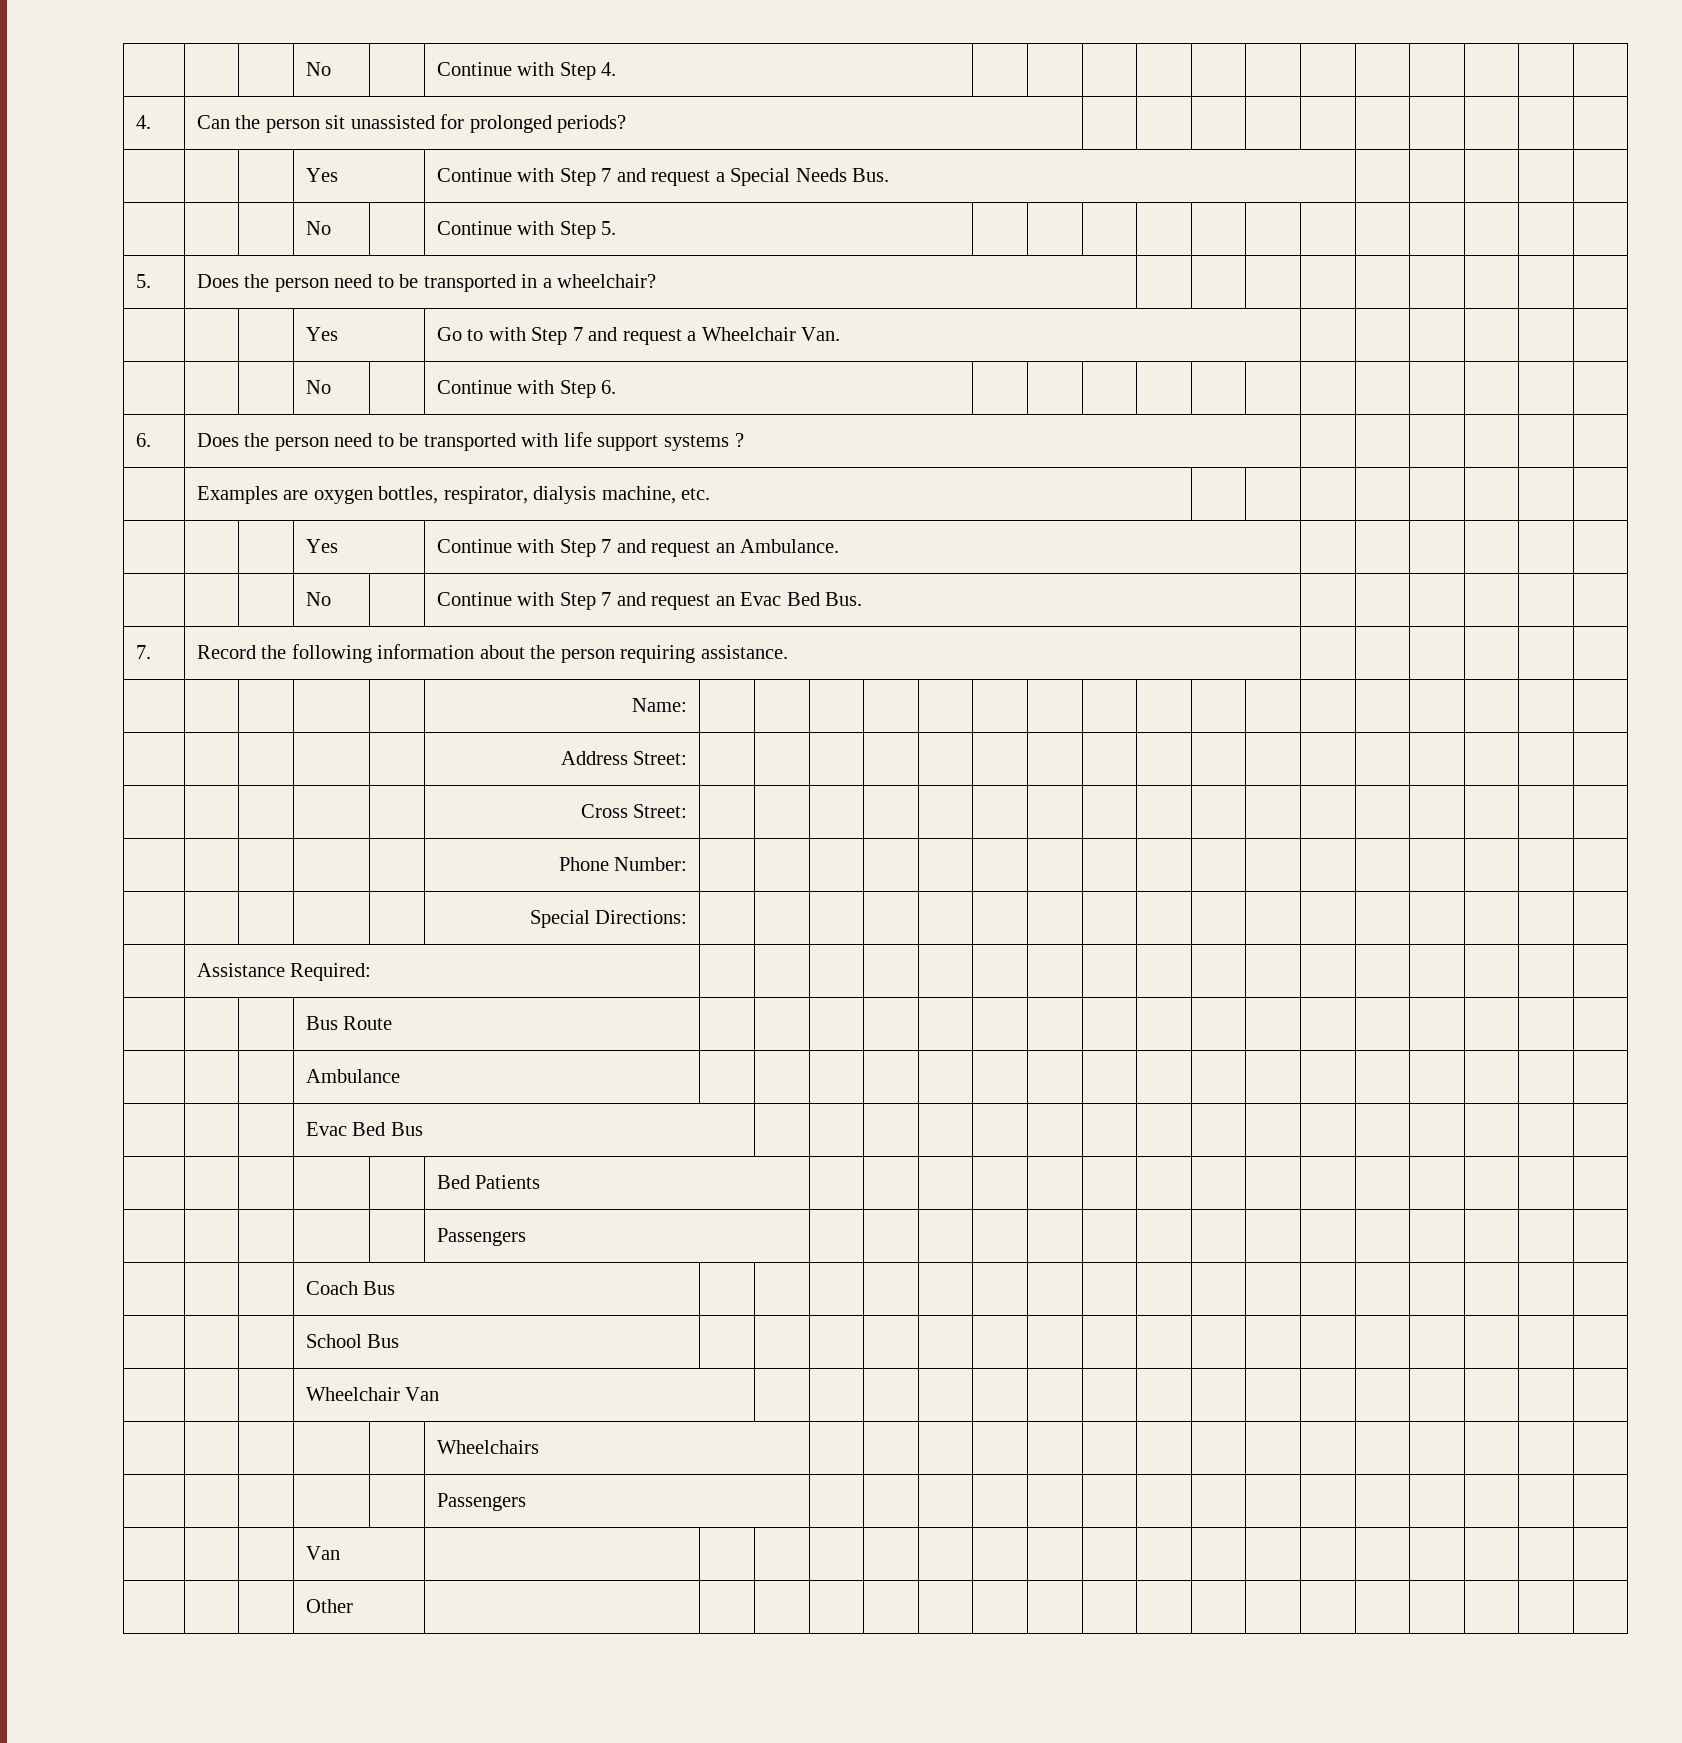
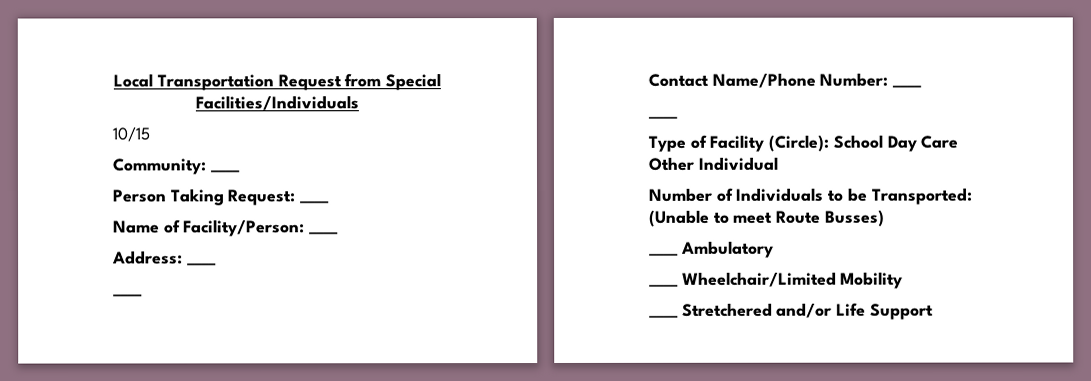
- | | | No | | Continue with Step 4. | | | | | | | | | | | |
- 4. | Can the person sit unassisted for prolonged periods? | | | | | | | | | |
- | | | Yes | Continue with Step 7 and request a Special Needs Bus. | | | | |
- | | | No | | Continue with Step 5. | | | | | | | | | | | |
- 5. | Does the person need to be transported in a wheelchair? | | | | | | | | |
- | | | Yes | Go to with Step 7 and request a Wheelchair Van. | | | | | |
- | | | No | | Continue with Step 6. | | | | | | | | | | | |
- 6. | Does the person need to be transported with life support systems ? | | | | | |
- | Examples are oxygen bottles, respirator, dialysis machine, etc. | | | | | | | |
- | | | Yes | Continue with Step 7 and request an Ambulance. | | | | | |
- | | | No | | Continue with Step 7 and request an Evac Bed Bus. | | | | | |
- 7. | Record the following information about the person requiring assistance. | | | | | |
- | | | | | Name: | | | | | | | | | | | | | | | | |
- | | | | | Address Street: | | | | | | | | | | | | | | | | |
- | | | | | Cross Street: | | | | | | | | | | | | | | | | |
- | | | | | Phone Number: | | | | | | | | | | | | | | | | |
- | | | | | Special Directions: | | | | | | | | | | | | | | | | |
- | Assistance Required: | | | | | | | | | | | | | | | | |
- | | | Bus Route | | | | | | | | | | | | | | | | |
- | | | Ambulance | | | | | | | | | | | | | | | | |
- | | | Evac Bed Bus | | | | | | | | | | | | | | | |
- | | | | | Bed Patients | | | | | | | | | | | | | | |
- | | | | | Passengers | | | | | | | | | | | | | | |
- | | | Coach Bus | | | | | | | | | | | | | | | | |
- | | | School Bus | | | | | | | | | | | | | | | | |
- | | | Wheelchair Van | | | | | | | | | | | | | | | |
- | | | | | Wheelchairs | | | | | | | | | | | | | | |
- | | | | | Passengers | | | | | | | | | | | | | | |
- | | | Van | | | | | | | | | | | | | | | | | |
- | | | Other | | | | | | | | | | | | | | | | | |
+ Local Transportation Request from Special Facilities/Individuals
+ 10/15
+ Community: ____
+ Person Taking Request: ____
+ Name of Facility/Person: ____
+ Address: ____
+ ____
+ Contact Name/Phone Number: ____
+ ____
+ Type of Facility (Circle): School Day Care Other Individual
+ Number of Individuals to be Transported: (Unable to meet Route Busses)
+ ____ Ambulatory
+ ____ Wheelchair/Limited Mobility
+ ____ Stretchered and/or Life Support

